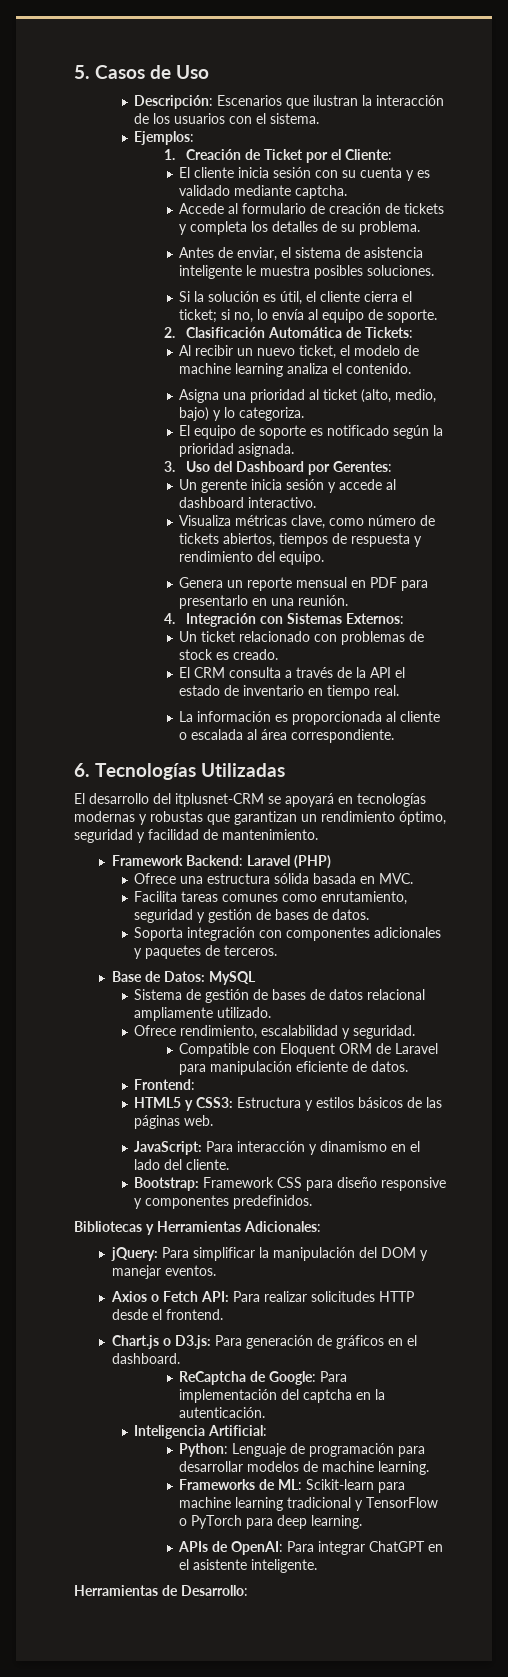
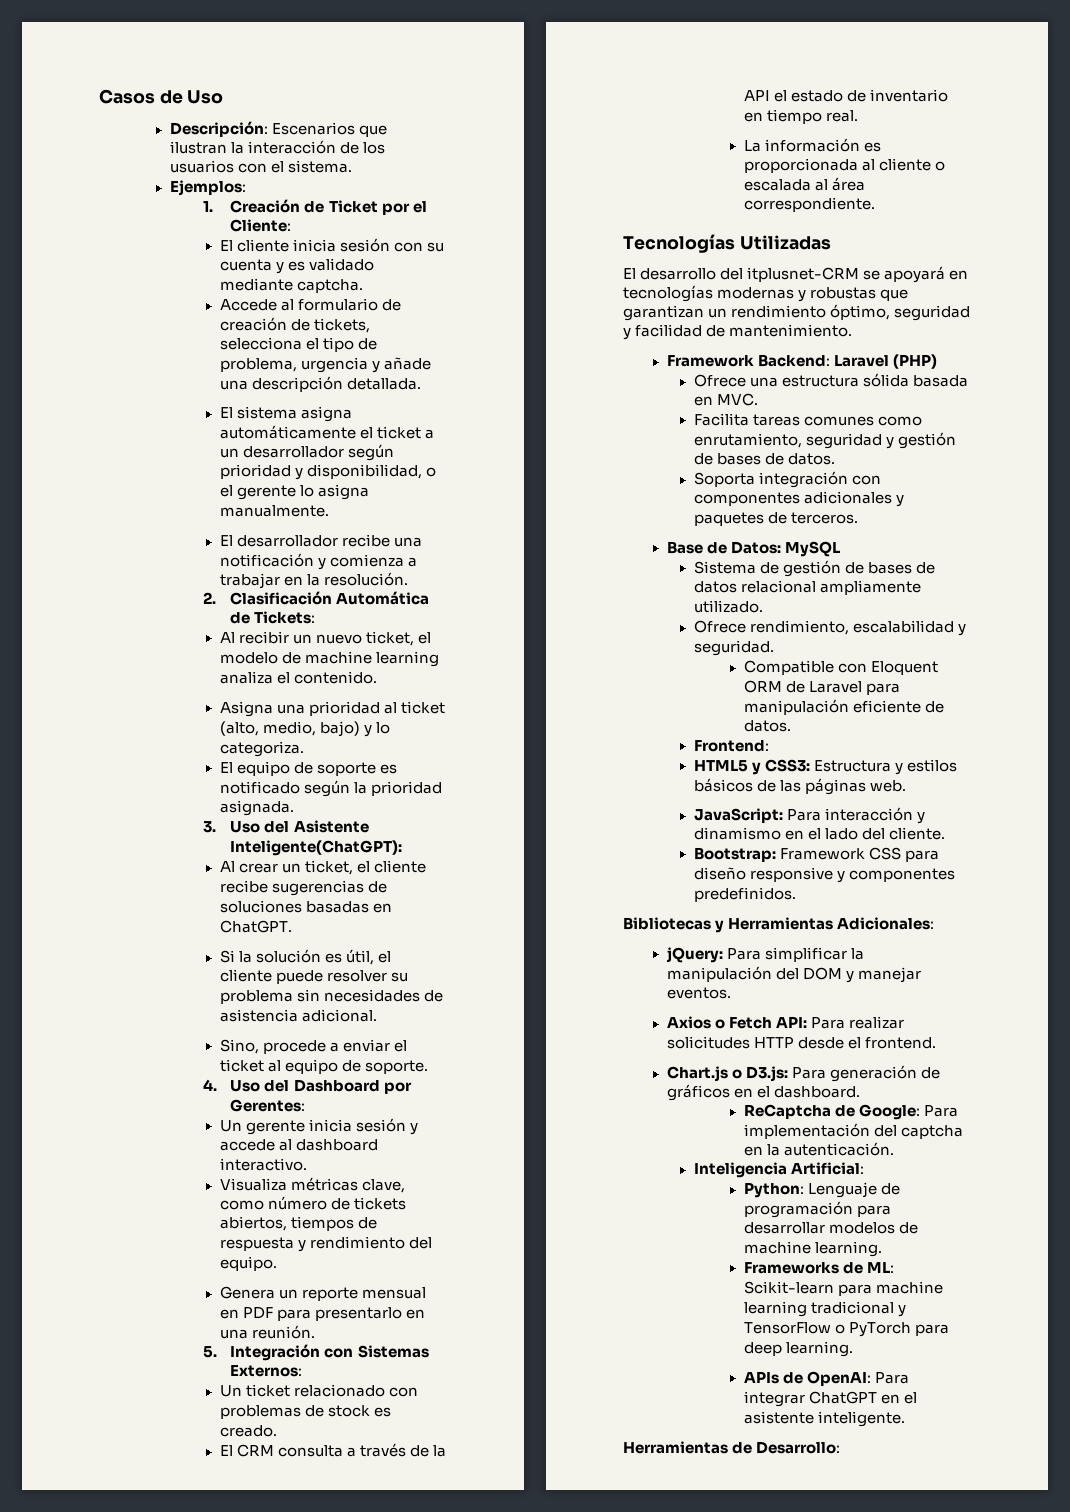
- 5. Casos de Uso
+ Casos de Uso
- Accede al formulario de creación de tickets y completa los detalles de su problema.
- Antes de enviar, el sistema de asistencia inteligente le muestra posibles soluciones.
- Si la solución es útil, el cliente cierra el ticket; si no, lo envía al equipo de soporte.
+ Accede al formulario de creación de tickets, selecciona el tipo de problema, urgencia y añade una descripción detallada.
+ El sistema asigna automáticamente el ticket a un desarrollador según prioridad y disponibilidad, o el gerente lo asigna manualmente.
+ El desarrollador recibe una notificación y comienza a trabajar en la resolución.
- 3. Uso del Dashboard por Gerentes:
+ 3. Uso del Asistente Inteligente(ChatGPT):
+ Al crear un ticket, el cliente recibe sugerencias de soluciones basadas en ChatGPT.
+ Si la solución es útil, el cliente puede resolver su problema sin necesidades de asistencia adicional.
+ Sino, procede a enviar el ticket al equipo de soporte.
+ 4. Uso del Dashboard por Gerentes:
- 4. Integración con Sistemas Externos:
+ 5. Integración con Sistemas Externos:
- 6. Tecnologías Utilizadas
+ Tecnologías Utilizadas

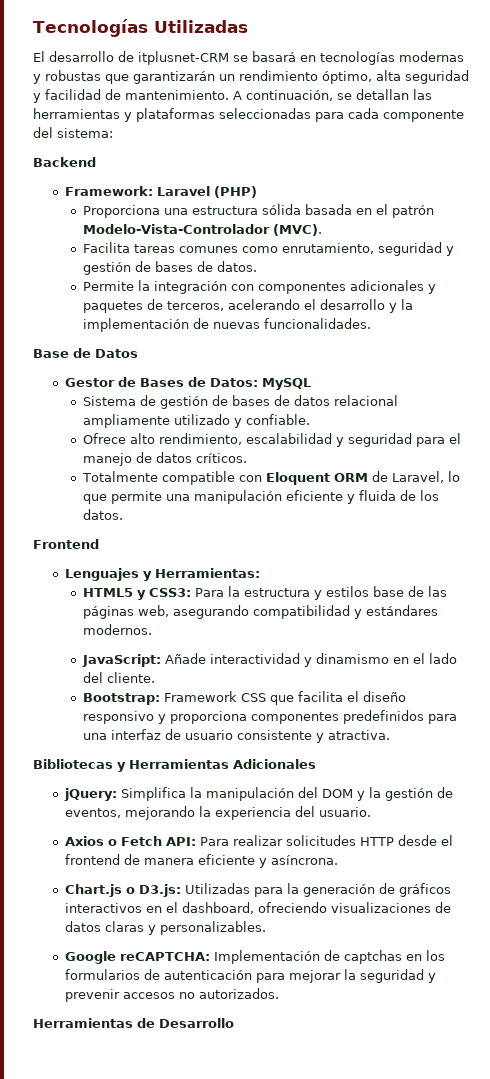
- Casos de Uso
- Descripción: Escenarios que ilustran la interacción de los usuarios con el sistema.
- Ejemplos:
- 1. Creación de Ticket por el Cliente:
- El cliente inicia sesión con su cuenta y es validado mediante captcha.
- Accede al formulario de creación de tickets, selecciona el tipo de problema, urgencia y añade una descripción detallada.
- El sistema asigna automáticamente el ticket a un desarrollador según prioridad y disponibilidad, o el gerente lo asigna manualmente.
- El desarrollador recibe una notificación y comienza a trabajar en la resolución.
- 2. Clasificación Automática de Tickets:
- Al recibir un nuevo ticket, el modelo de machine learning analiza el contenido.
- Asigna una prioridad al ticket (alto, medio, bajo) y lo categoriza.
- El equipo de soporte es notificado según la prioridad asignada.
- 3. Uso del Asistente Inteligente(ChatGPT):
- Al crear un ticket, el cliente recibe sugerencias de soluciones basadas en ChatGPT.
- Si la solución es útil, el cliente puede resolver su problema sin necesidades de asistencia adicional.
- Sino, procede a enviar el ticket al equipo de soporte.
- 4. Uso del Dashboard por Gerentes:
- Un gerente inicia sesión y accede al dashboard interactivo.
- Visualiza métricas clave, como número de tickets abiertos, tiempos de respuesta y rendimiento del equipo.
- Genera un reporte mensual en PDF para presentarlo en una reunión.
- 5. Integración con Sistemas Externos:
- Un ticket relacionado con problemas de stock es creado.
- El CRM consulta a través de la API el estado de inventario en tiempo real.
- La información es proporcionada al cliente o escalada al área correspondiente.
- El desarrollo del itplusnet-CRM se apoyará en tecnologías modernas y robustas que garantizan un rendimiento óptimo, seguridad y facilidad de mantenimiento.
- Framework Backend: Laravel (PHP)
+ El desarrollo de itplusnet-CRM se basará en tecnologías modernas y robustas que garantizarán un rendimiento óptimo, alta seguridad y facilidad de mantenimiento. A continuación, se detallan las herramientas y plataformas seleccionadas para cada componente del sistema:
+ Backend
+ Framework: Laravel (PHP)
- Ofrece una estructura sólida basada en MVC.
+ Proporciona una estructura sólida basada en el patrón Modelo-Vista-Controlador (MVC).
- Soporta integración con componentes adicionales y paquetes de terceros.
- Base de Datos: MySQL
+ Permite la integración con componentes adicionales y paquetes de terceros, acelerando el desarrollo y la implementación de nuevas funcionalidades.
+ Base de Datos
+ Gestor de Bases de Datos: MySQL
- Sistema de gestión de bases de datos relacional ampliamente utilizado.
- Ofrece rendimiento, escalabilidad y seguridad.
- Compatible con Eloquent ORM de Laravel para manipulación eficiente de datos.
- Frontend:
+ Sistema de gestión de bases de datos relacional ampliamente utilizado y confiable.
+ Ofrece alto rendimiento, escalabilidad y seguridad para el manejo de datos críticos.
+ Totalmente compatible con Eloquent ORM de Laravel, lo que permite una manipulación eficiente y fluida de los datos.
+ Frontend
+ Lenguajes y Herramientas:
- HTML5 y CSS3: Estructura y estilos básicos de las páginas web.
+ HTML5 y CSS3: Para la estructura y estilos base de las páginas web, asegurando compatibilidad y estándares modernos.
- JavaScript: Para interacción y dinamismo en el lado del cliente.
+ JavaScript: Añade interactividad y dinamismo en el lado del cliente.
- Bootstrap: Framework CSS para diseño responsive y componentes predefinidos.
+ Bootstrap: Framework CSS que facilita el diseño responsivo y proporciona componentes predefinidos para una interfaz de usuario consistente y atractiva.
- Bibliotecas y Herramientas Adicionales:
+ Bibliotecas y Herramientas Adicionales
- jQuery: Para simplificar la manipulación del DOM y manejar eventos.
+ jQuery: Simplifica la manipulación del DOM y la gestión de eventos, mejorando la experiencia del usuario.
- Axios o Fetch API: Para realizar solicitudes HTTP desde el frontend.
+ Axios o Fetch API: Para realizar solicitudes HTTP desde el frontend de manera eficiente y asíncrona.
- Chart.js o D3.js: Para generación de gráficos en el dashboard.
- ReCaptcha de Google: Para implementación del captcha en la autenticación.
- Inteligencia Artificial:
- Python: Lenguaje de programación para desarrollar modelos de machine learning.
- Frameworks de ML: Scikit-learn para machine learning tradicional y TensorFlow o PyTorch para deep learning.
- APIs de OpenAI: Para integrar ChatGPT en el asistente inteligente.
+ Chart.js o D3.js: Utilizadas para la generación de gráficos interactivos en el dashboard, ofreciendo visualizaciones de datos claras y personalizables.
+ Google reCAPTCHA: Implementación de captchas en los formularios de autenticación para mejorar la seguridad y prevenir accesos no autorizados.
- Herramientas de Desarrollo:
+ Herramientas de Desarrollo

